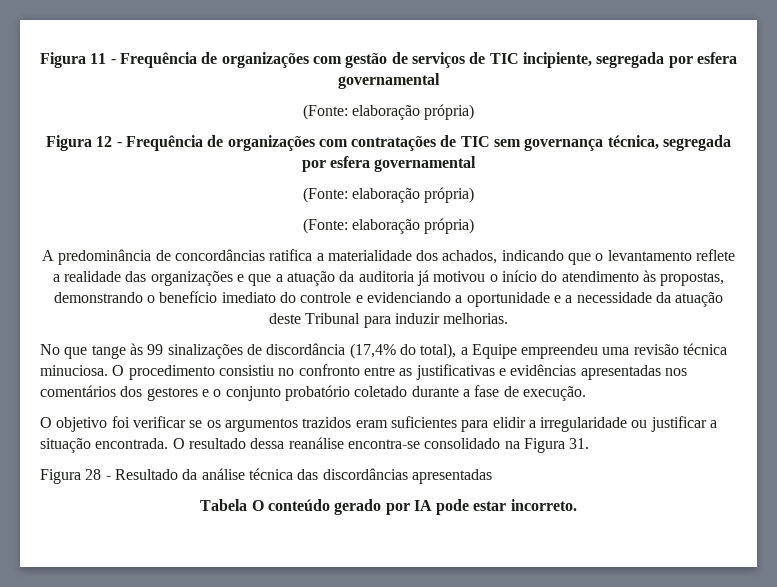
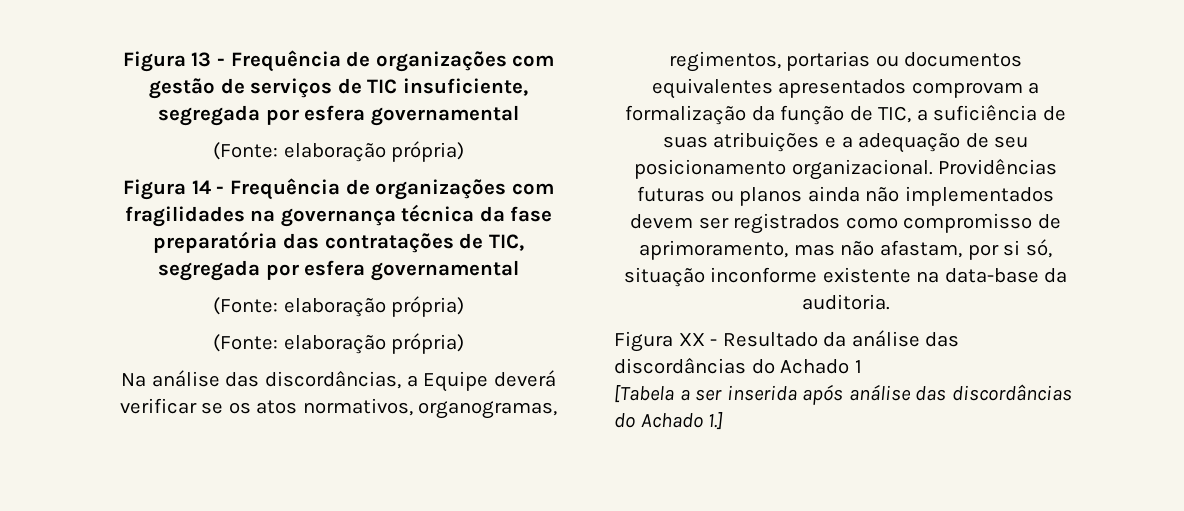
- Figura 11 - Frequência de organizações com gestão de serviços de TIC incipiente, segregada por esfera governamental
+ Figura 13 - Frequência de organizações com gestão de serviços de TIC insuficiente, segregada por esfera governamental
- Figura 12 - Frequência de organizações com contratações de TIC sem governança técnica, segregada por esfera governamental
+ Figura 14 - Frequência de organizações com fragilidades na governança técnica da fase preparatória das contratações de TIC, segregada por esfera governamental
- A predominância de concordâncias ratifica a materialidade dos achados, indicando que o levantamento reflete a realidade das organizações e que a atuação da auditoria já motivou o início do atendimento às propostas, demonstrando o benefício imediato do controle e evidenciando a oportunidade e a necessidade da atuação deste Tribunal para induzir melhorias.
- No que tange às 99 sinalizações de discordância (17,4% do total), a Equipe empreendeu uma revisão técnica minuciosa. O procedimento consistiu no confronto entre as justificativas e evidências apresentadas nos comentários dos gestores e o conjunto probatório coletado durante a fase de execução.
- O objetivo foi verificar se os argumentos trazidos eram suficientes para elidir a irregularidade ou justificar a situação encontrada. O resultado dessa reanálise encontra-se consolidado na Figura 31.
- Figura 28 - Resultado da análise técnica das discordâncias apresentadas
- Tabela O conteúdo gerado por IA pode estar incorreto.
+ Na análise das discordâncias, a Equipe deverá verificar se os atos normativos, organogramas, regimentos, portarias ou documentos equivalentes apresentados comprovam a formalização da função de TIC, a suficiência de suas atribuições e a adequação de seu posicionamento organizacional. Providências futuras ou planos ainda não implementados devem ser registrados como compromisso de aprimoramento, mas não afastam, por si só, situação inconforme existente na data-base da auditoria.
+ Figura XX - Resultado da análise das discordâncias do Achado 1
+ [Tabela a ser inserida após análise das discordâncias do Achado 1.]

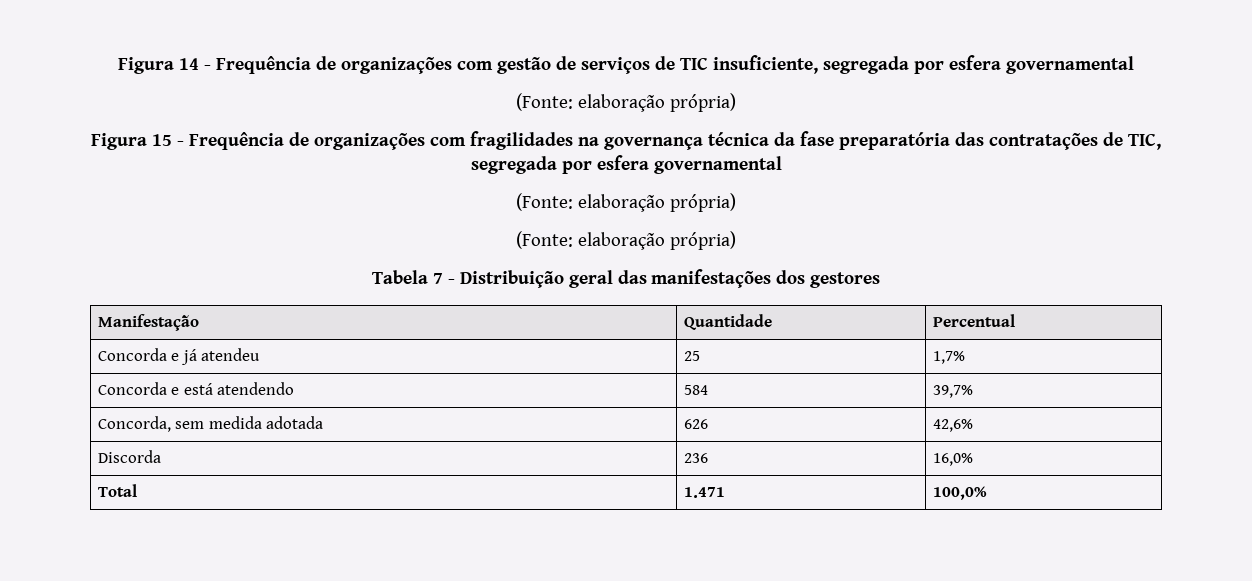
- Figura 13 - Frequência de organizações com gestão de serviços de TIC insuficiente, segregada por esfera governamental
+ Figura 14 - Frequência de organizações com gestão de serviços de TIC insuficiente, segregada por esfera governamental
- Figura 14 - Frequência de organizações com fragilidades na governança técnica da fase preparatória das contratações de TIC, segregada por esfera governamental
+ Figura 15 - Frequência de organizações com fragilidades na governança técnica da fase preparatória das contratações de TIC, segregada por esfera governamental
- Na análise das discordâncias, a Equipe deverá verificar se os atos normativos, organogramas, regimentos, portarias ou documentos equivalentes apresentados comprovam a formalização da função de TIC, a suficiência de suas atribuições e a adequação de seu posicionamento organizacional. Providências futuras ou planos ainda não implementados devem ser registrados como compromisso de aprimoramento, mas não afastam, por si só, situação inconforme existente na data-base da auditoria.
- Figura XX - Resultado da análise das discordâncias do Achado 1
- [Tabela a ser inserida após análise das discordâncias do Achado 1.]
+ Tabela 7 - Distribuição geral das manifestações dos gestores
+ Manifestação | Quantidade | Percentual
+ Concorda e já atendeu | 25 | 1,7%
+ Concorda e está atendendo | 584 | 39,7%
+ Concorda, sem medida adotada | 626 | 42,6%
+ Discorda | 236 | 16,0%
+ Total | 1.471 | 100,0%

